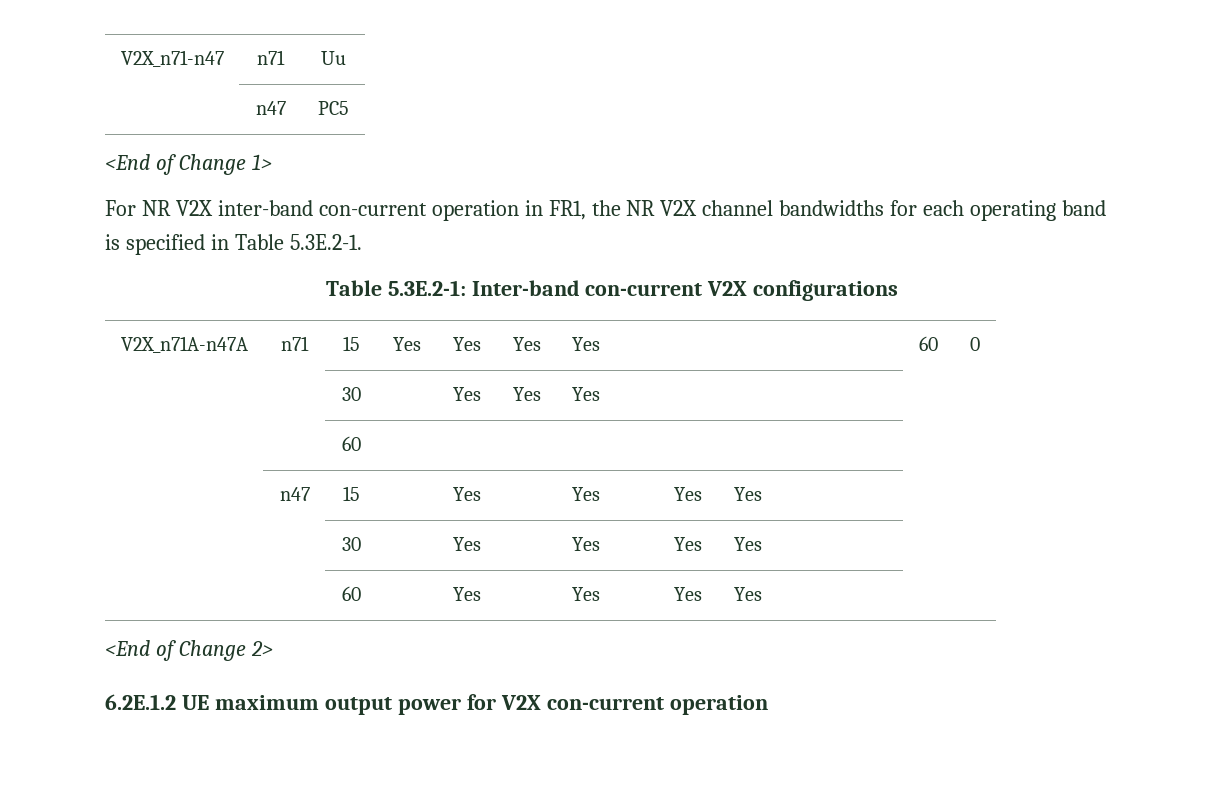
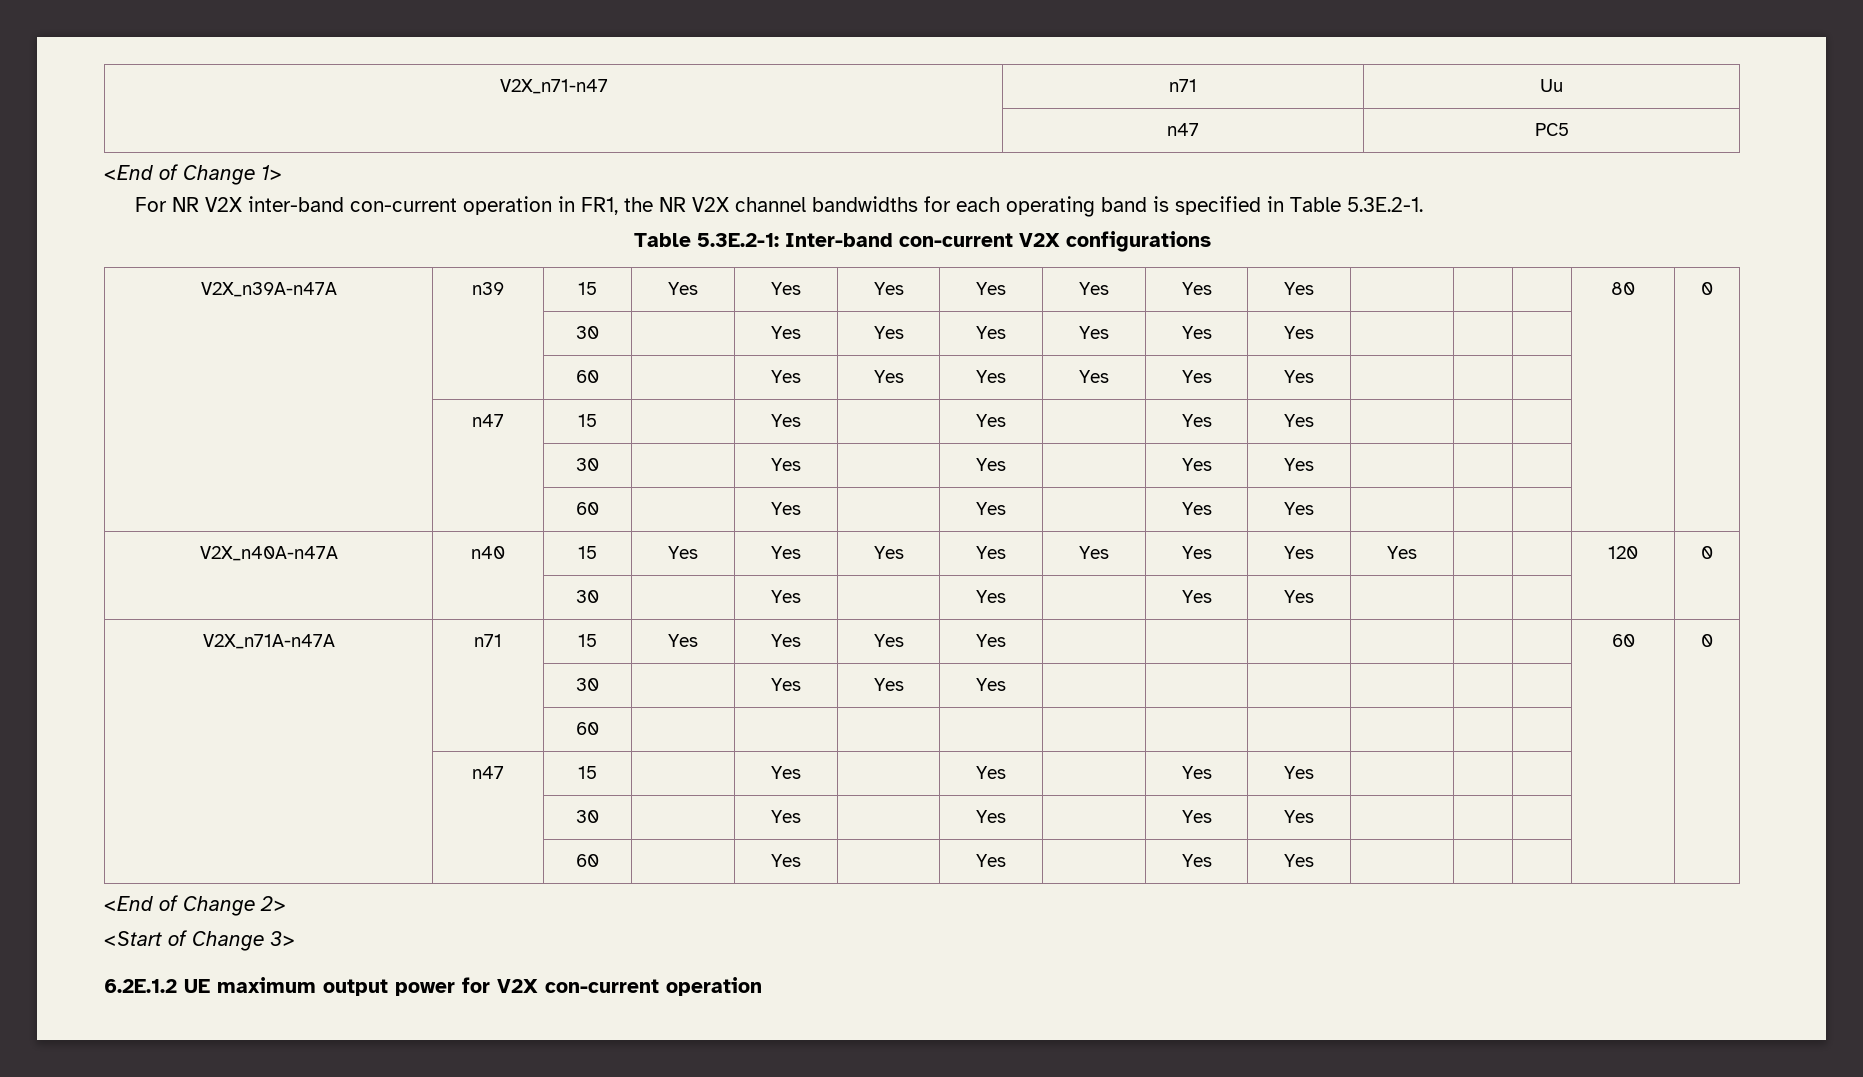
+ V2X_n39A-n47A | n39 | 15 | Yes | Yes | Yes | Yes | Yes | Yes | Yes | | | | 80 | 0
+ | | 30 | | Yes | Yes | Yes | Yes | Yes | Yes | | | | |
+ | | 60 | | Yes | Yes | Yes | Yes | Yes | Yes | | | | |
+ | n47 | 15 | | Yes | | Yes | | Yes | Yes | | | | |
+ | | 30 | | Yes | | Yes | | Yes | Yes | | | | |
+ | | 60 | | Yes | | Yes | | Yes | Yes | | | | |
+ V2X_n40A-n47A | n40 | 15 | Yes | Yes | Yes | Yes | Yes | Yes | Yes | Yes | | | 120 | 0
+ | | 30 | | Yes | | Yes | | Yes | Yes | | | | |
+ <Start of Change 3>

